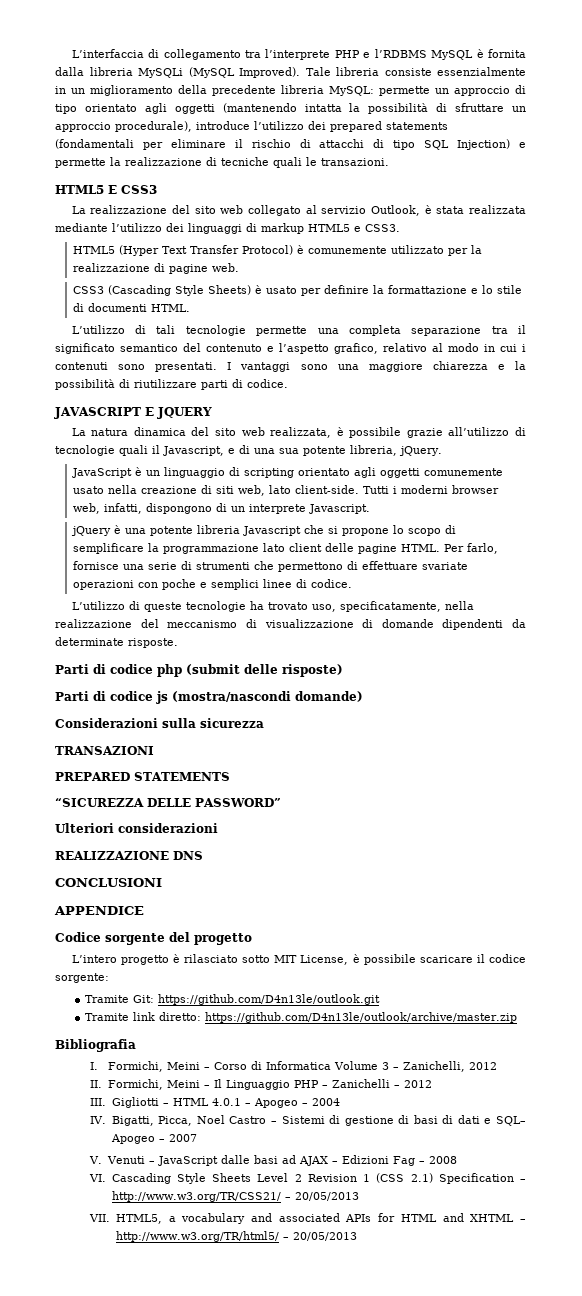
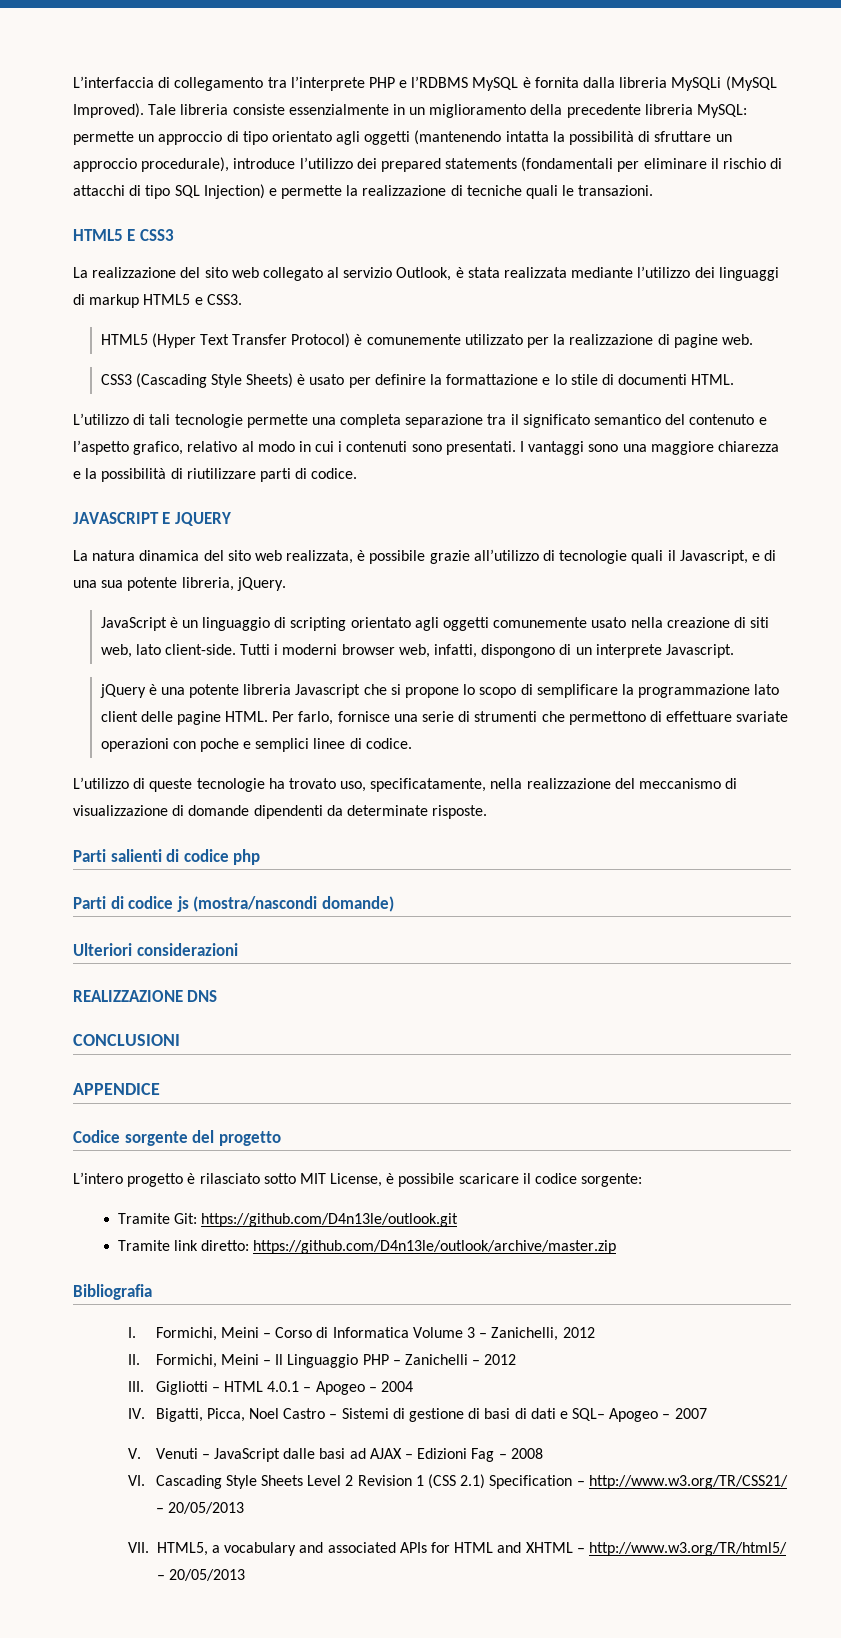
- Parti di codice php (submit delle risposte)
+ Parti salienti di codice php
- Considerazioni sulla sicurezza
- TRANSAZIONI
- PREPARED STATEMENTS
- “SICUREZZA DELLE PASSWORD”

